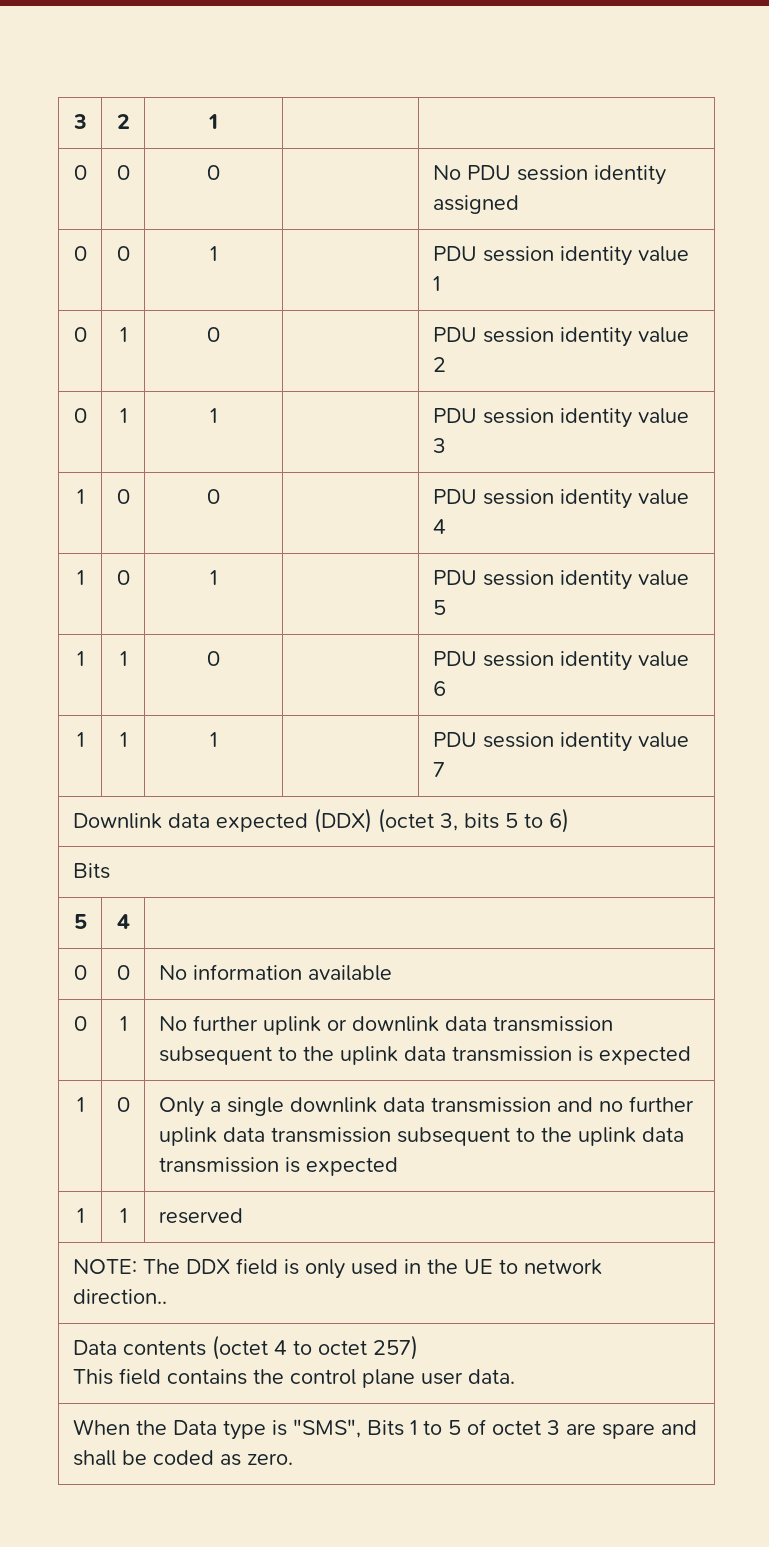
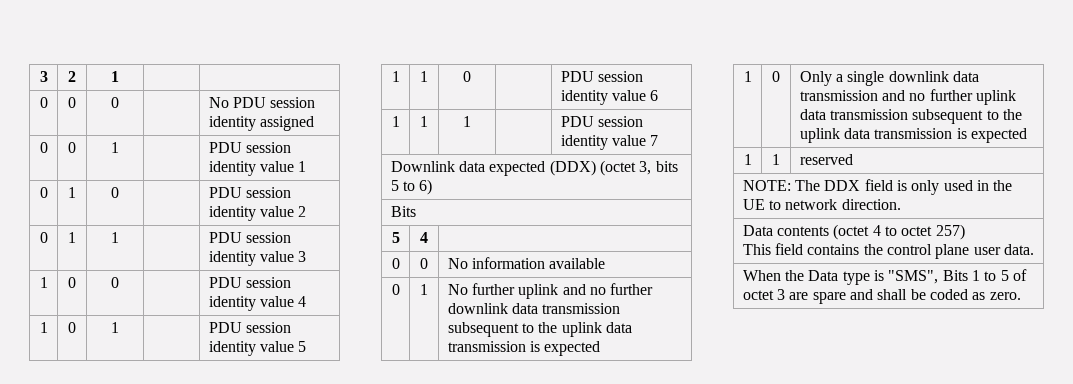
- 0 | 1 | No further uplink or downlink data transmission subsequent to the uplink data transmission is expected
+ 0 | 1 | No further uplink and no further downlink data transmission subsequent to the uplink data transmission is expected
- NOTE: The DDX field is only used in the UE to network direction..
+ NOTE: The DDX field is only used in the UE to network direction.

